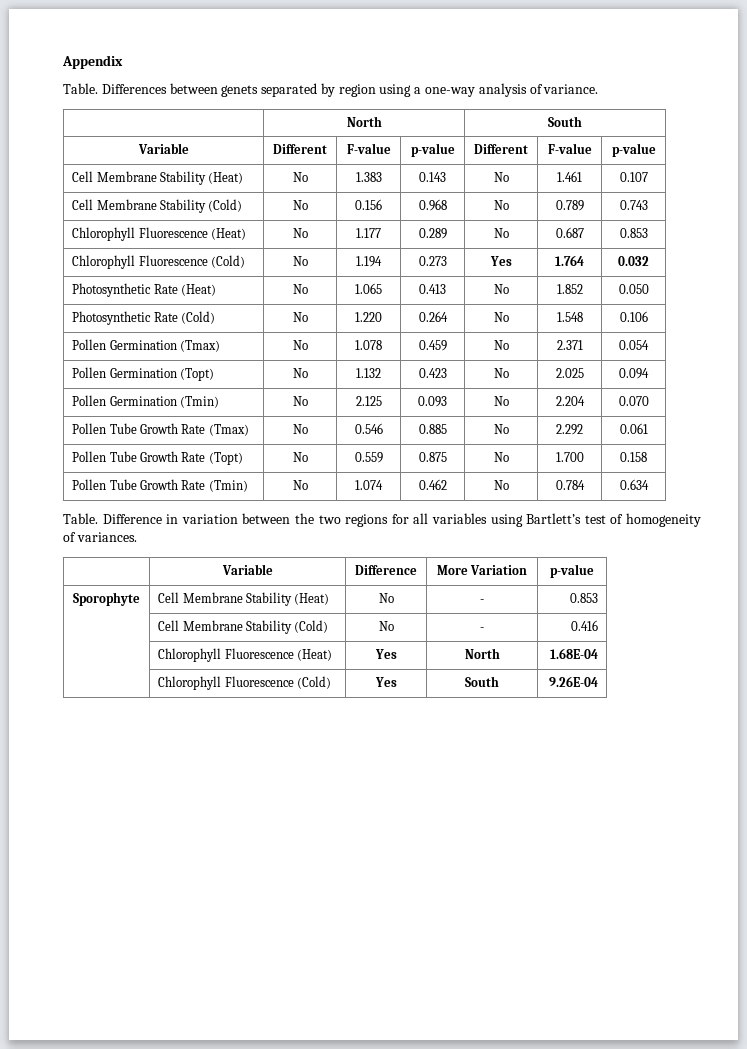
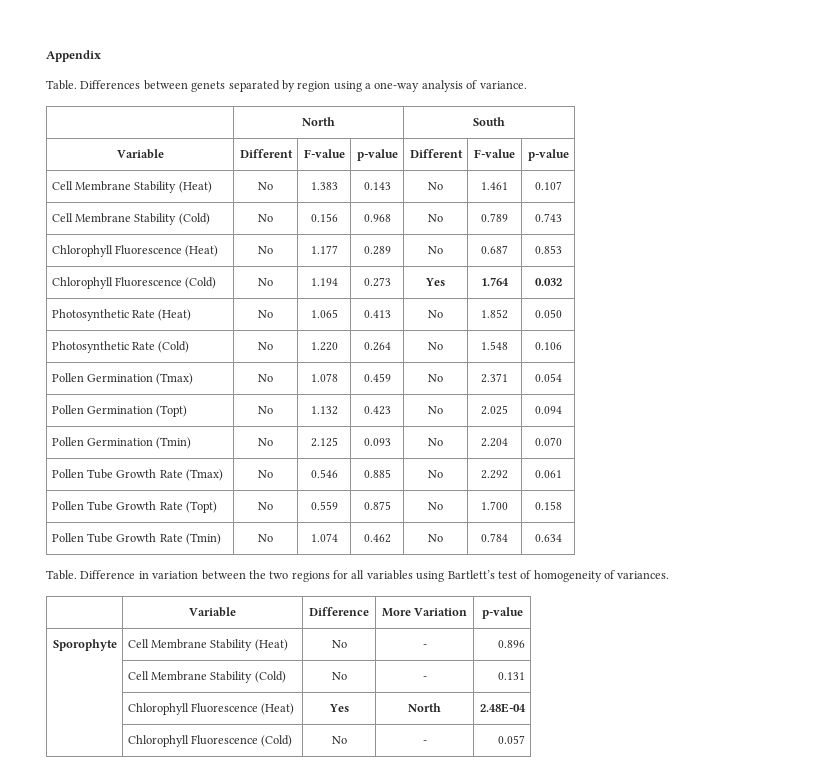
- Sporophyte | Cell Membrane Stability (Heat) | No | - | 0.853
+ Sporophyte | Cell Membrane Stability (Heat) | No | - | 0.896
- | Cell Membrane Stability (Cold) | No | - | 0.416
+ | Cell Membrane Stability (Cold) | No | - | 0.131
- | Chlorophyll Fluorescence (Heat) | Yes | North | 1.68E-04
- | Chlorophyll Fluorescence (Cold) | Yes | South | 9.26E-04
+ | Chlorophyll Fluorescence (Heat) | Yes | North | 2.48E-04
+ | Chlorophyll Fluorescence (Cold) | No | - | 0.057

